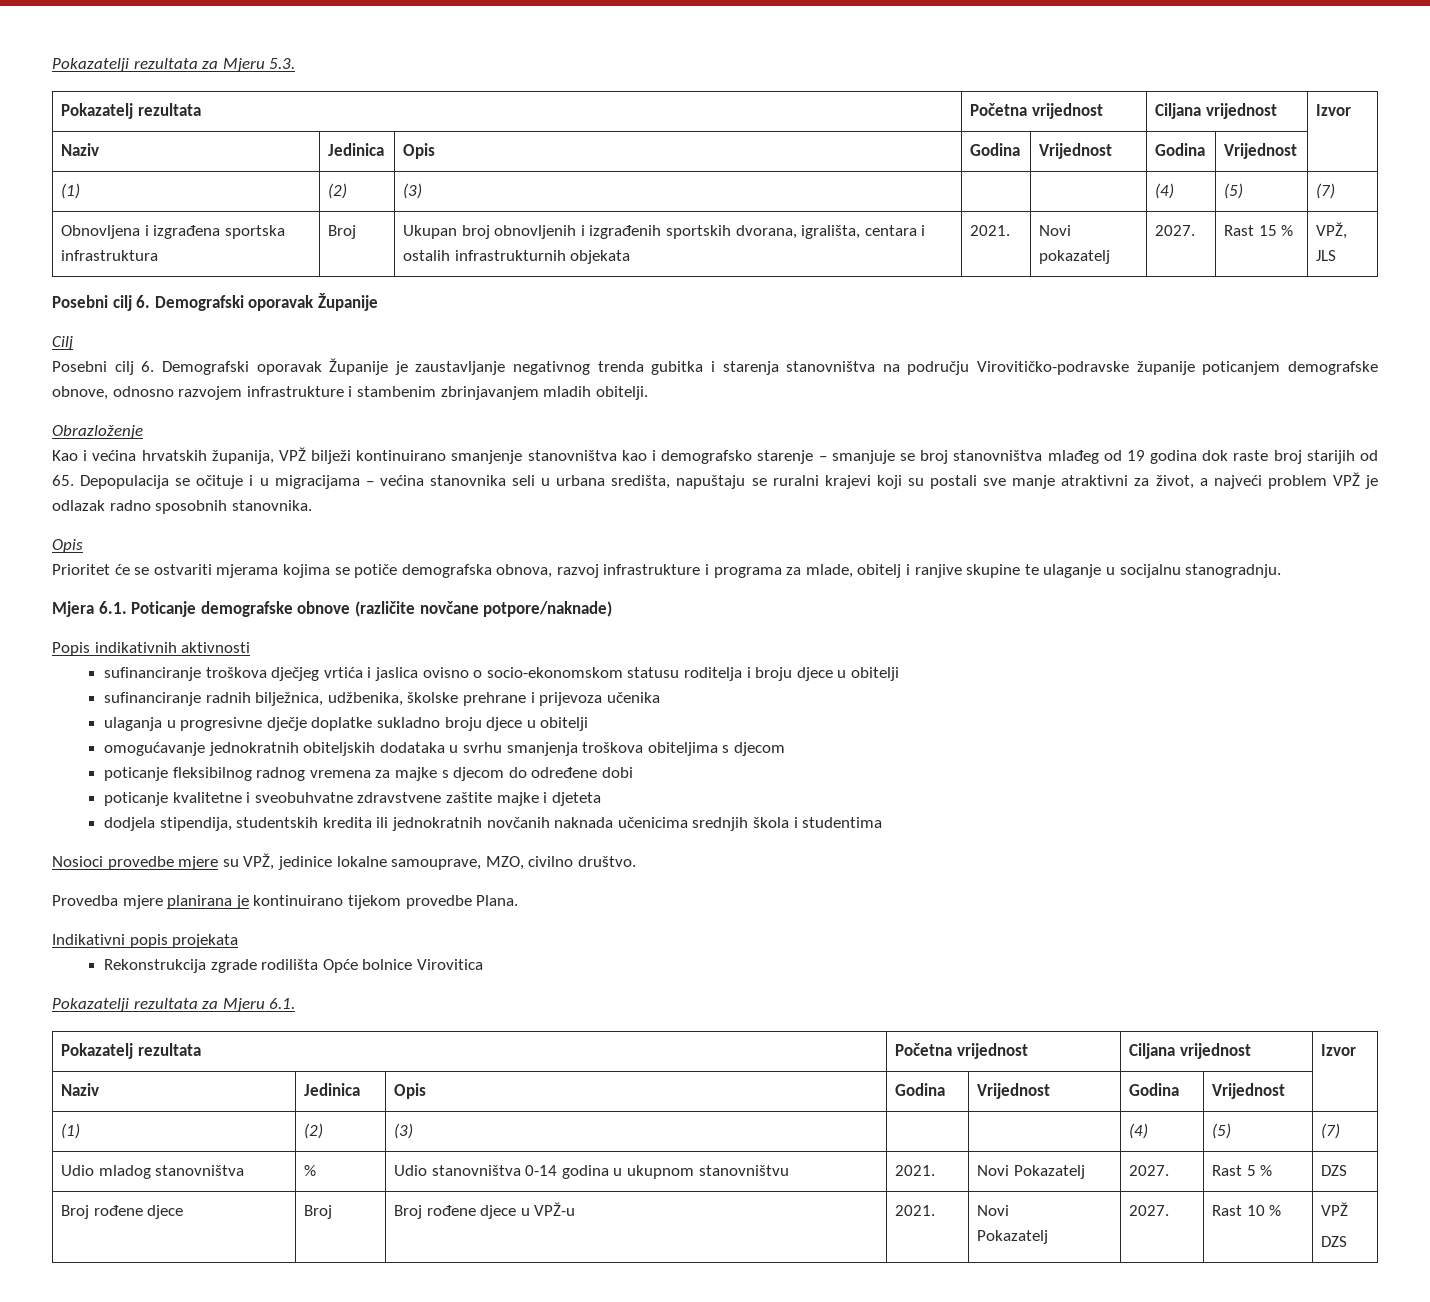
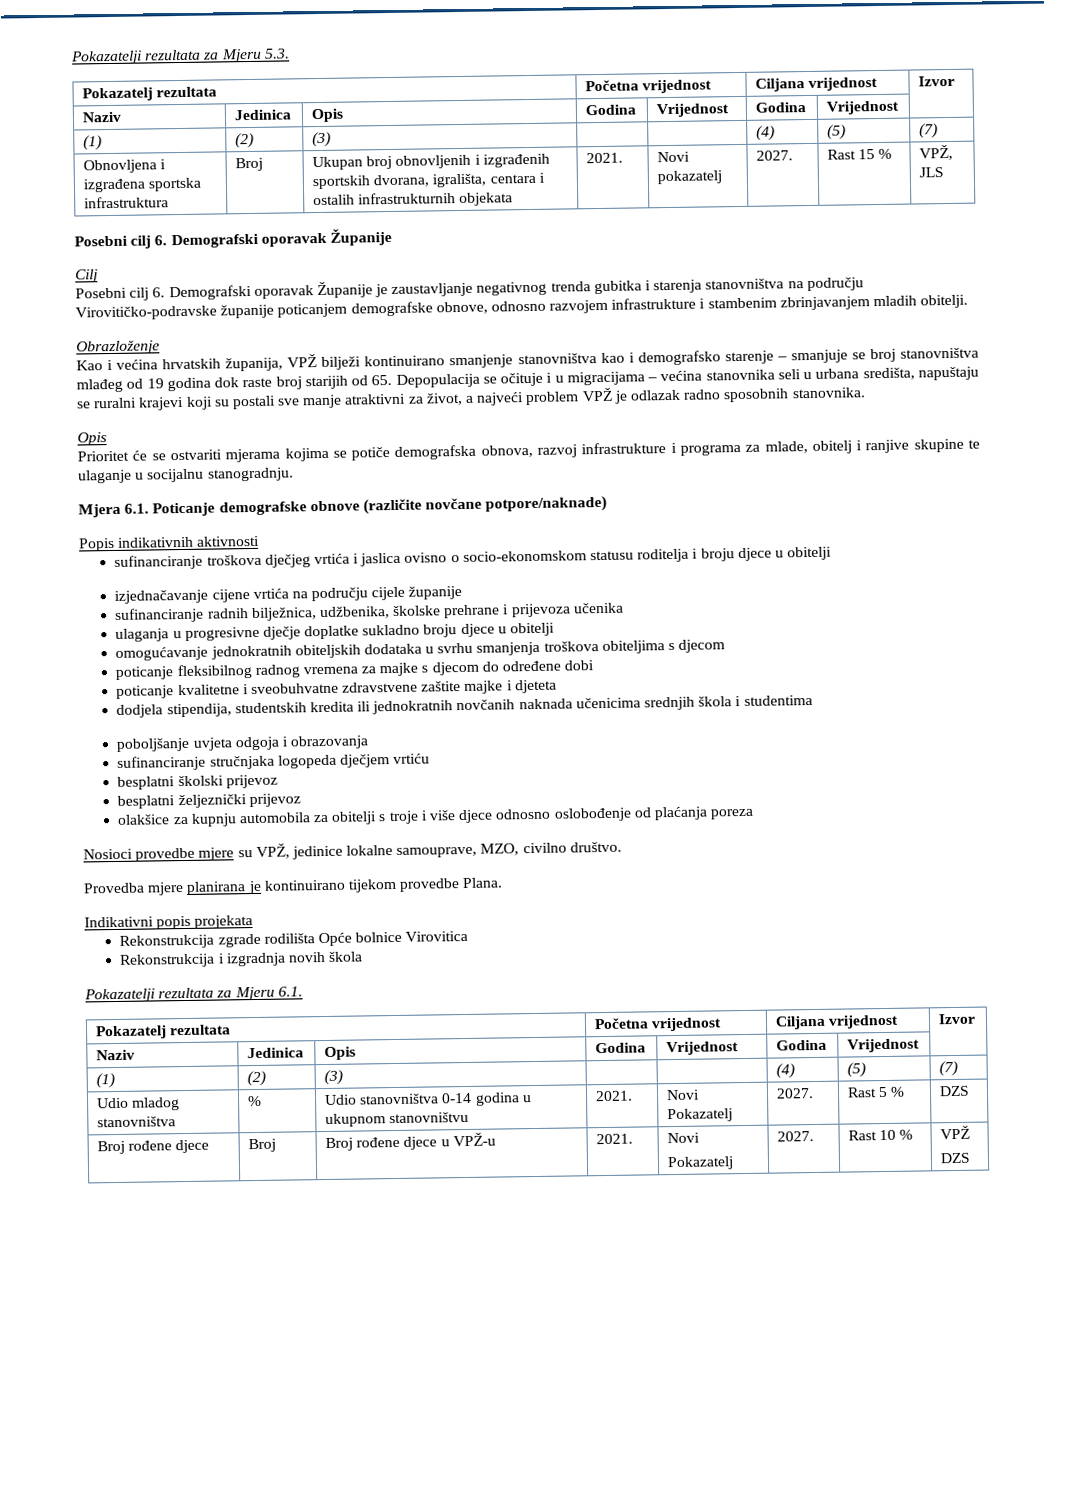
+ izjednačavanje cijene vrtića na području cijele županije
+ poboljšanje uvjeta odgoja i obrazovanja
+ sufinanciranje stručnjaka logopeda dječjem vrtiću
+ besplatni školski prijevoz
+ besplatni željeznički prijevoz
+ olakšice za kupnju automobila za obitelji s troje i više djece odnosno oslobođenje od plaćanja poreza
+ Rekonstrukcija i izgradnja novih škola

